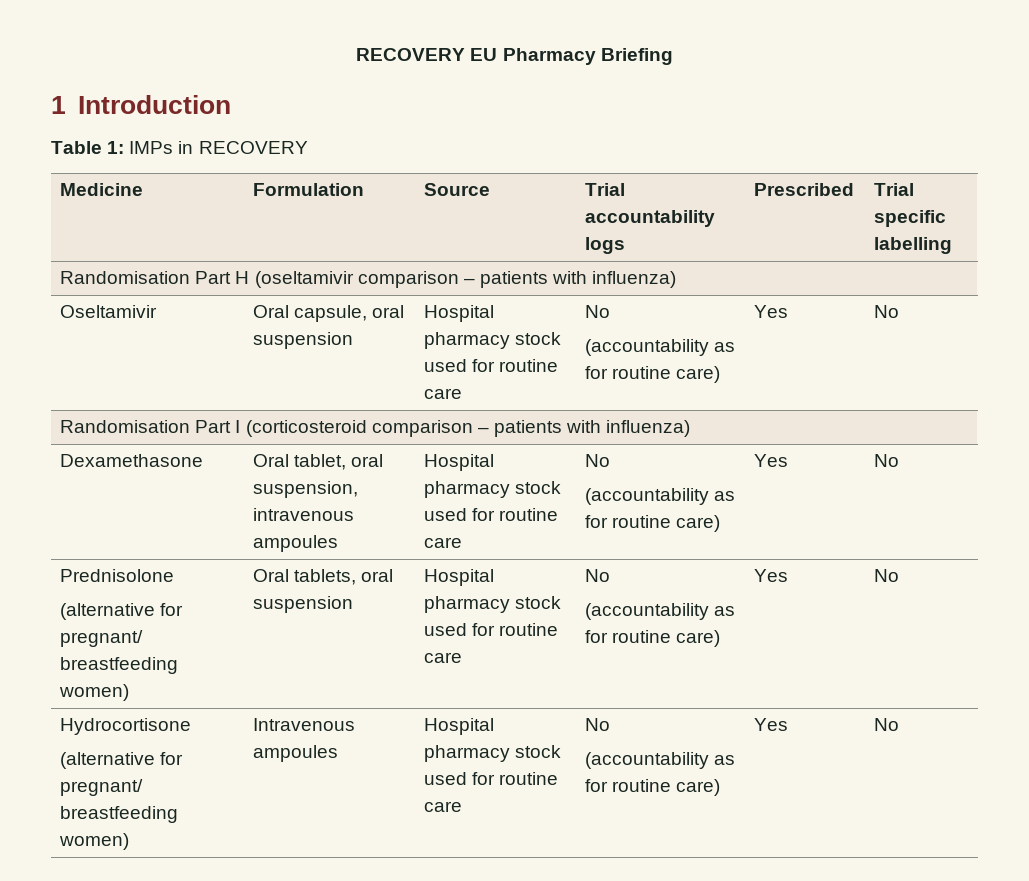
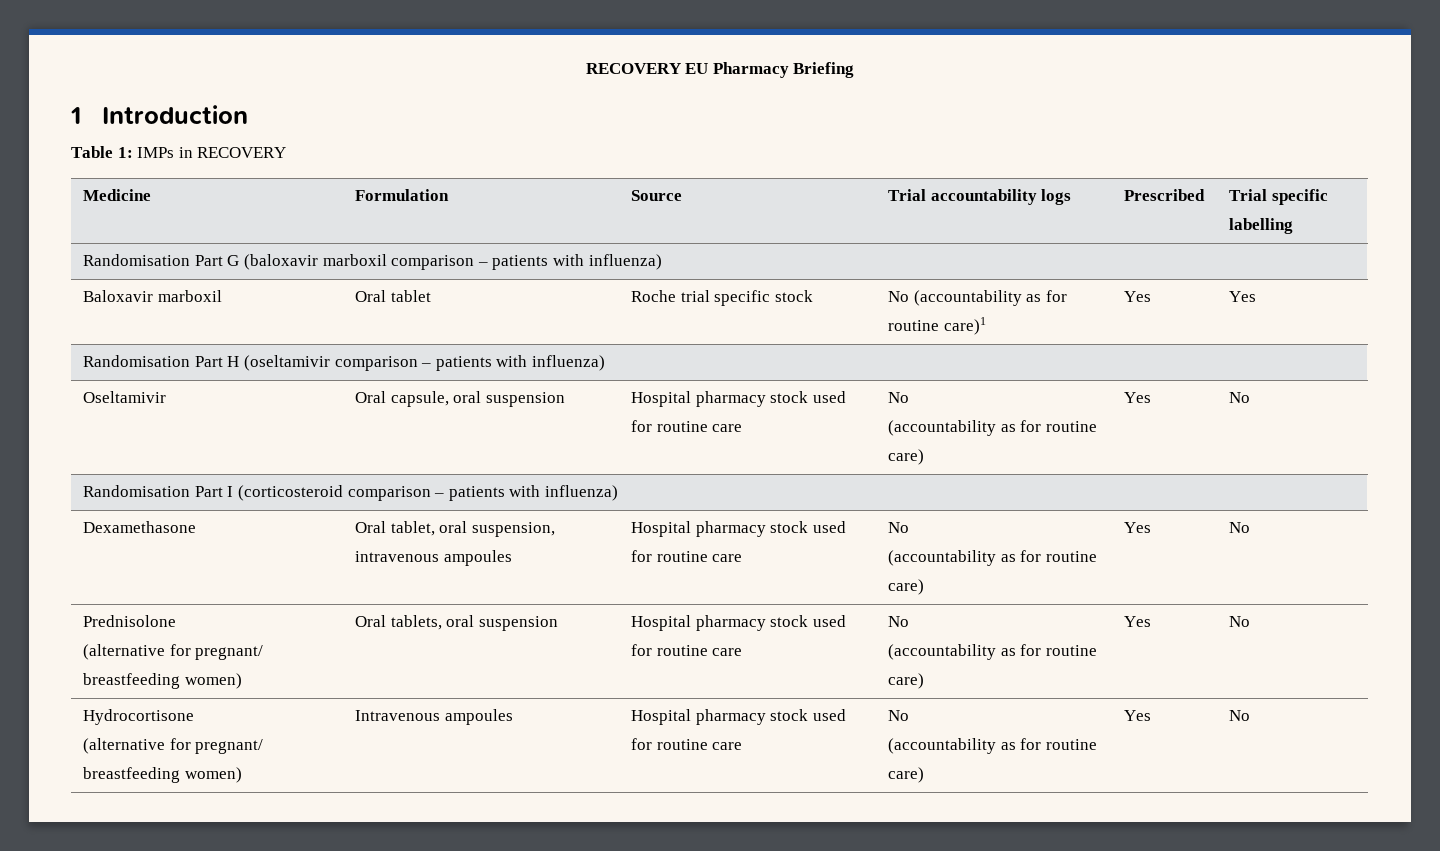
+ Randomisation Part G (baloxavir marboxil comparison – patients with influenza)
+ Baloxavir marboxil | Oral tablet | Roche trial specific stock | No (accountability as for routine care)1 | Yes | Yes

